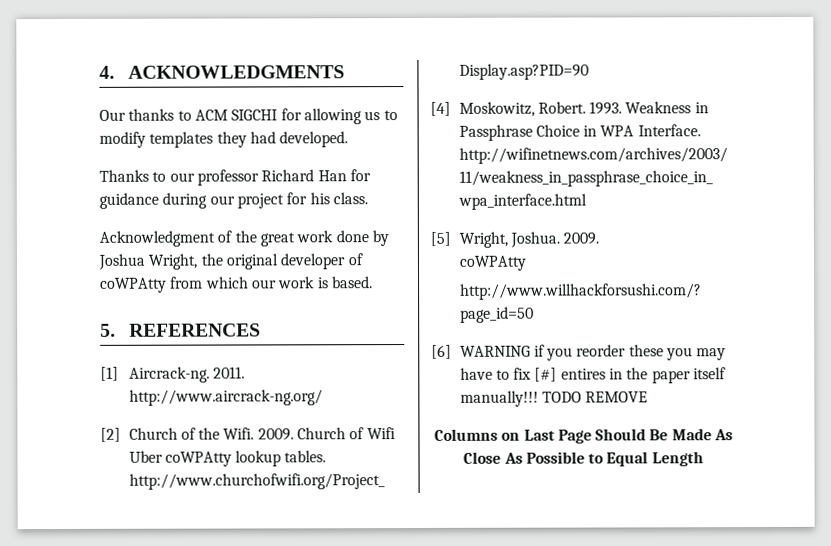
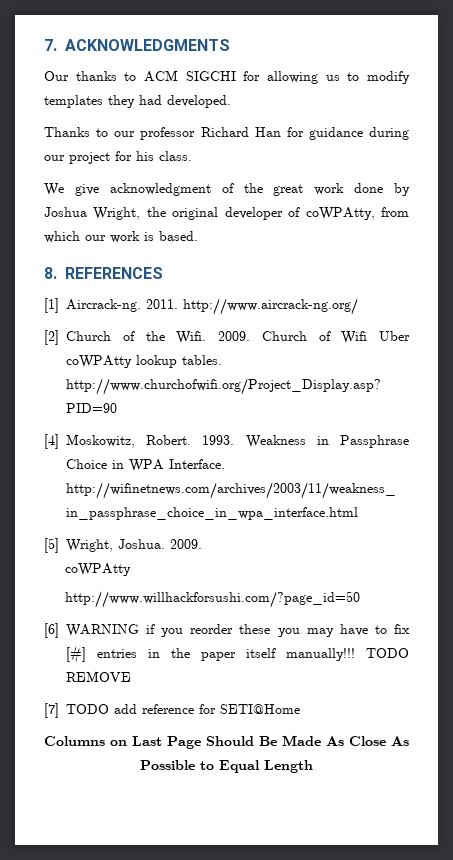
- 4. ACKNOWLEDGMENTS
+ 7. ACKNOWLEDGMENTS
- Acknowledgment of the great work done by Joshua Wright, the original developer of coWPAtty from which our work is based.
+ We give acknowledgment of the great work done by Joshua Wright, the original developer of coWPAtty, from which our work is based.
- 5. REFERENCES
+ 8. REFERENCES
- [6] WARNING if you reorder these you may have to fix [#] entires in the paper itself manually!!!
+ [6] WARNING if you reorder these you may have to fix [#] entries in the paper itself manually!!!
+ [7] TODO add reference for SETI@Home

